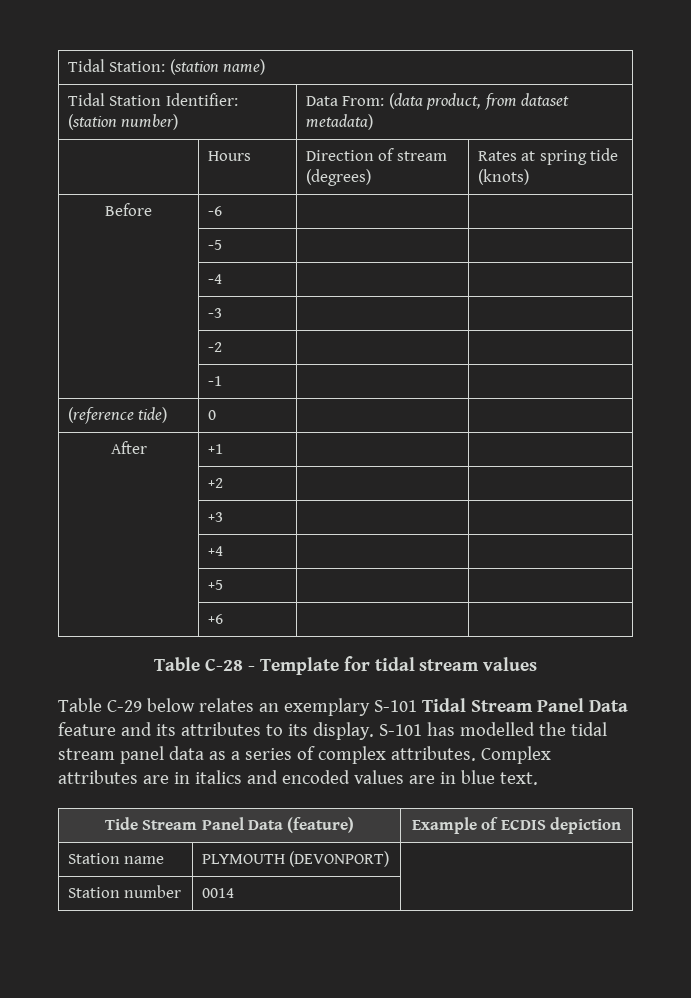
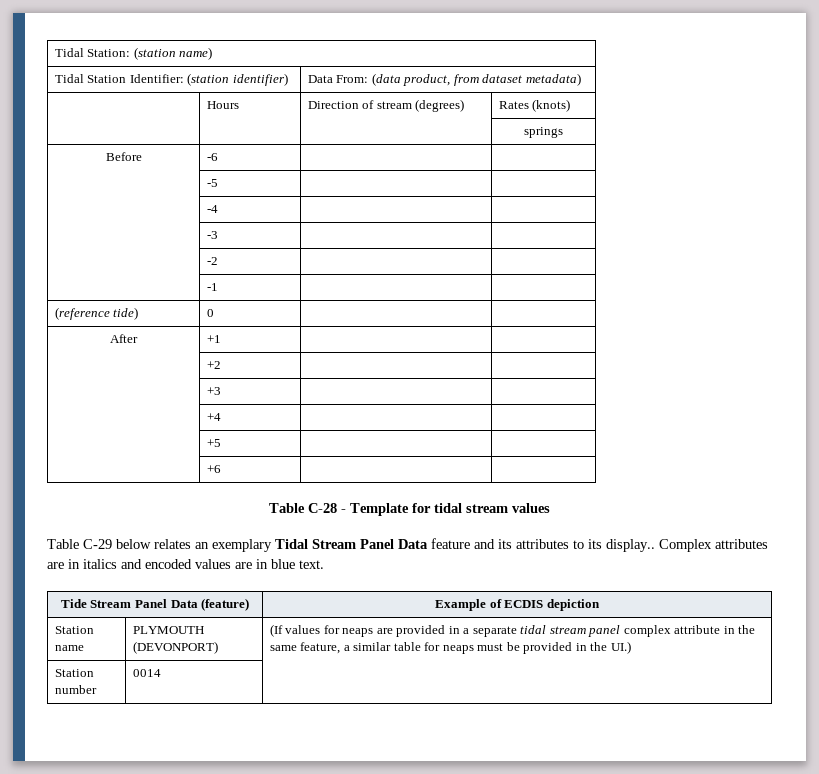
- Tidal Station Identifier: (station number) | Data From: (data product, from dataset metadata)
+ Tidal Station Identifier: (station identifier) | Data From: (data product, from dataset metadata)
- | Hours | Direction of stream (degrees) | Rates at spring tide (knots)
+ | Hours | Direction of stream (degrees) | Rates (knots)
+ | | | springs
- Table C-29 below relates an exemplary S-101 Tidal Stream Panel Data feature and its attributes to its display. S-101 has modelled the tidal stream panel data as a series of complex attributes.
+ Table C-29 below relates an exemplary Tidal Stream Panel Data feature and its attributes to its display..
- Station name | PLYMOUTH (DEVONPORT) |
+ Station name | PLYMOUTH (DEVONPORT) | (If values for neaps are provided in a separate tidal stream panel complex attribute in the same feature, a similar table for neaps must be provided in the UI.)

